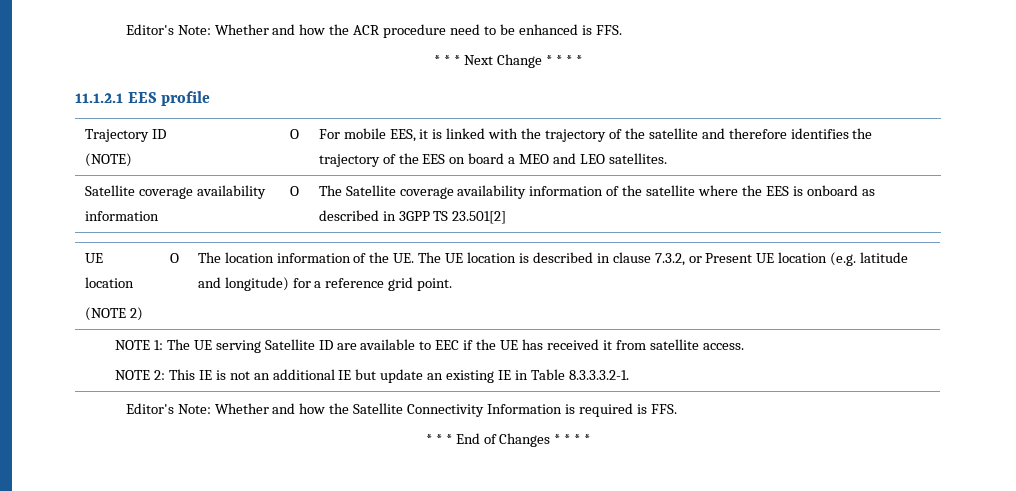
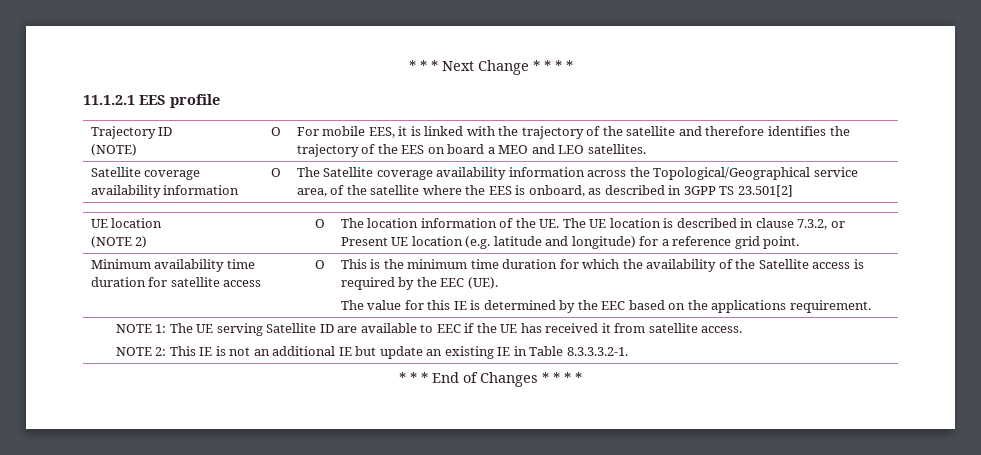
- Editor's Note: Whether and how the ACR procedure need to be enhanced is FFS.
- Satellite coverage availability information | O | The Satellite coverage availability information of the satellite where the EES is onboard as described in 3GPP TS 23.501[2]
+ Satellite coverage availability information | O | The Satellite coverage availability information across the Topological/Geographical service area, of the satellite where the EES is onboard, as described in 3GPP TS 23.501[2]
+ Minimum availability time duration for satellite access | O | This is the minimum time duration for which the availability of the Satellite access is required by the EEC (UE).
+ The value for this IE is determined by the EEC based on the applications requirement.
- Editor's Note: Whether and how the Satellite Connectivity Information is required is FFS.

